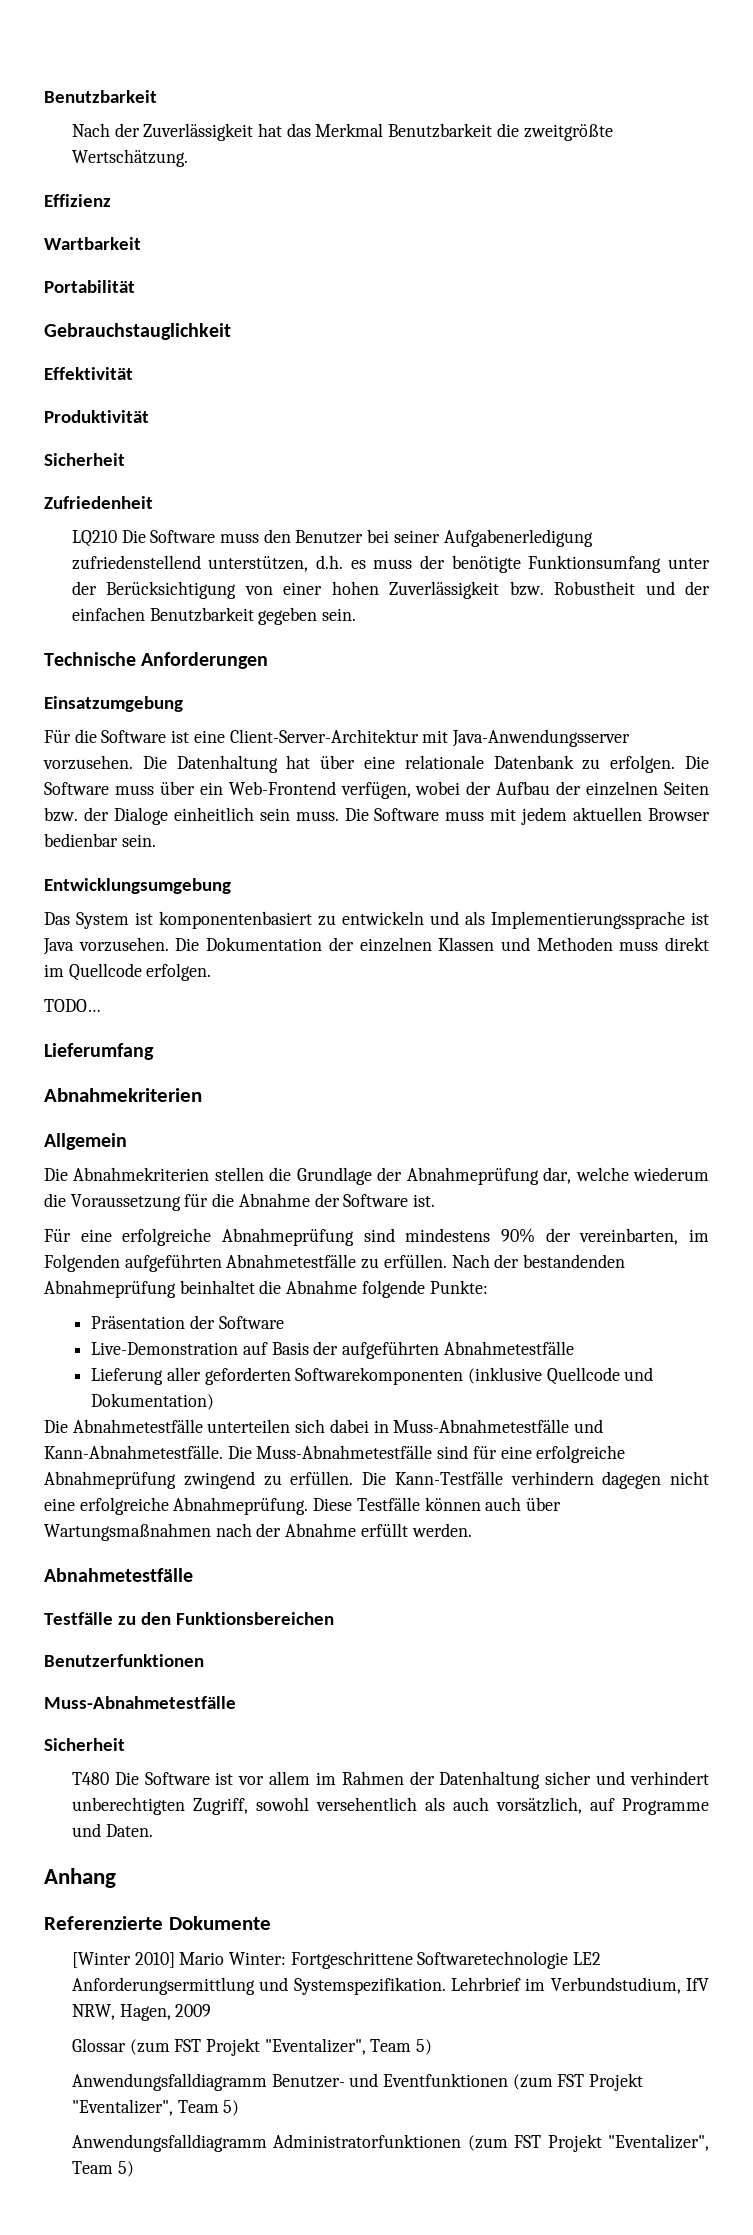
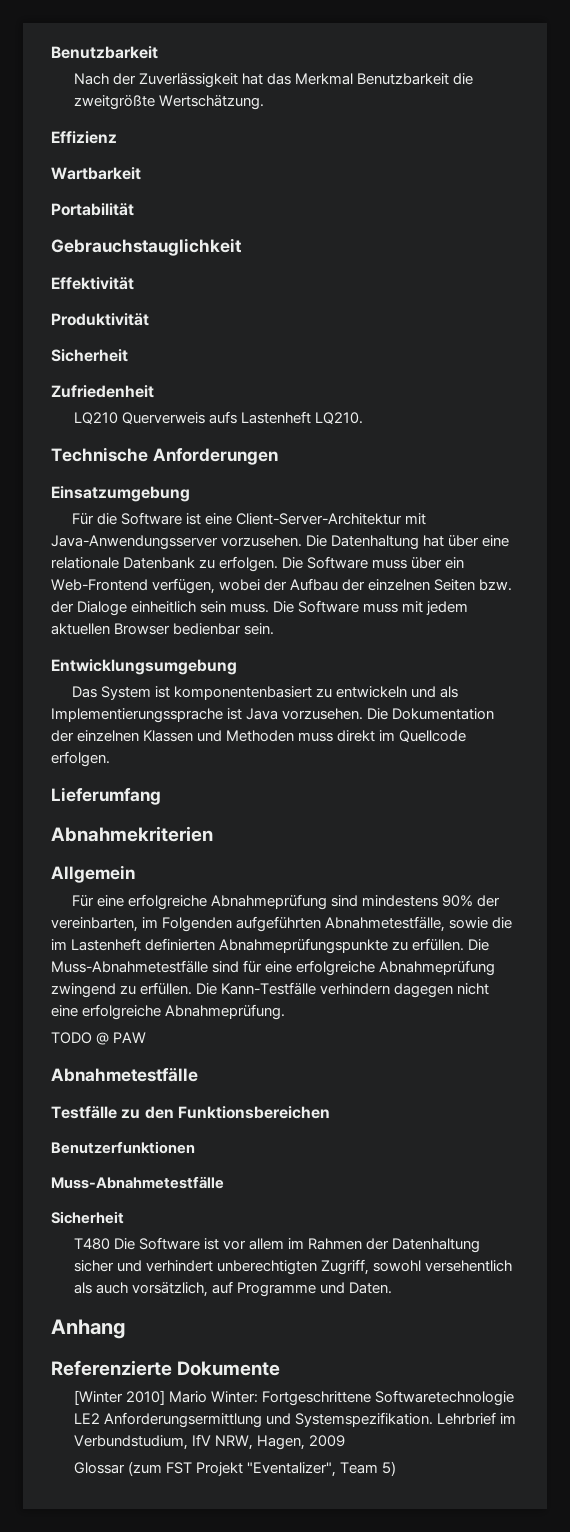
- LQ210 Die Software muss den Benutzer bei seiner Aufgabenerledigung zufriedenstellend unterstützen, d.h. es muss der benötigte Funktionsumfang unter der Berücksichtigung von einer hohen Zuverlässigkeit bzw. Robustheit und der einfachen Benutzbarkeit gegeben sein.
+ LQ210 Querverweis aufs Lastenheft LQ210.
- TODO…
- Die Abnahmekriterien stellen die Grundlage der Abnahmeprüfung dar, welche wiederum die Voraussetzung für die Abnahme der Software ist.
- Für eine erfolgreiche Abnahmeprüfung sind mindestens 90% der vereinbarten, im Folgenden aufgeführten Abnahmetestfälle zu erfüllen. Nach der bestandenden Abnahmeprüfung beinhaltet die Abnahme folgende Punkte:
- Präsentation der Software
- Live-Demonstration auf Basis der aufgeführten Abnahmetestfälle
- Lieferung aller geforderten Softwarekomponenten (inklusive Quellcode und Dokumentation)
- Die Abnahmetestfälle unterteilen sich dabei in Muss-Abnahmetestfälle und Kann-Abnahmetestfälle.
+ Für eine erfolgreiche Abnahmeprüfung sind mindestens 90% der vereinbarten, im Folgenden aufgeführten Abnahmetestfälle, sowie die im Lastenheft definierten Abnahmeprüfungspunkte zu erfüllen.
- Die Kann-Testfälle verhindern dagegen nicht eine erfolgreiche Abnahmeprüfung. Diese Testfälle können auch über Wartungsmaßnahmen nach der Abnahme erfüllt werden.
+ Die Kann-Testfälle verhindern dagegen nicht eine erfolgreiche Abnahmeprüfung.
+ TODO @ PAW
- Anwendungsfalldiagramm Benutzer- und Eventfunktionen (zum FST Projekt "Eventalizer", Team 5)
- Anwendungsfalldiagramm Administratorfunktionen (zum FST Projekt "Eventalizer", Team 5)

